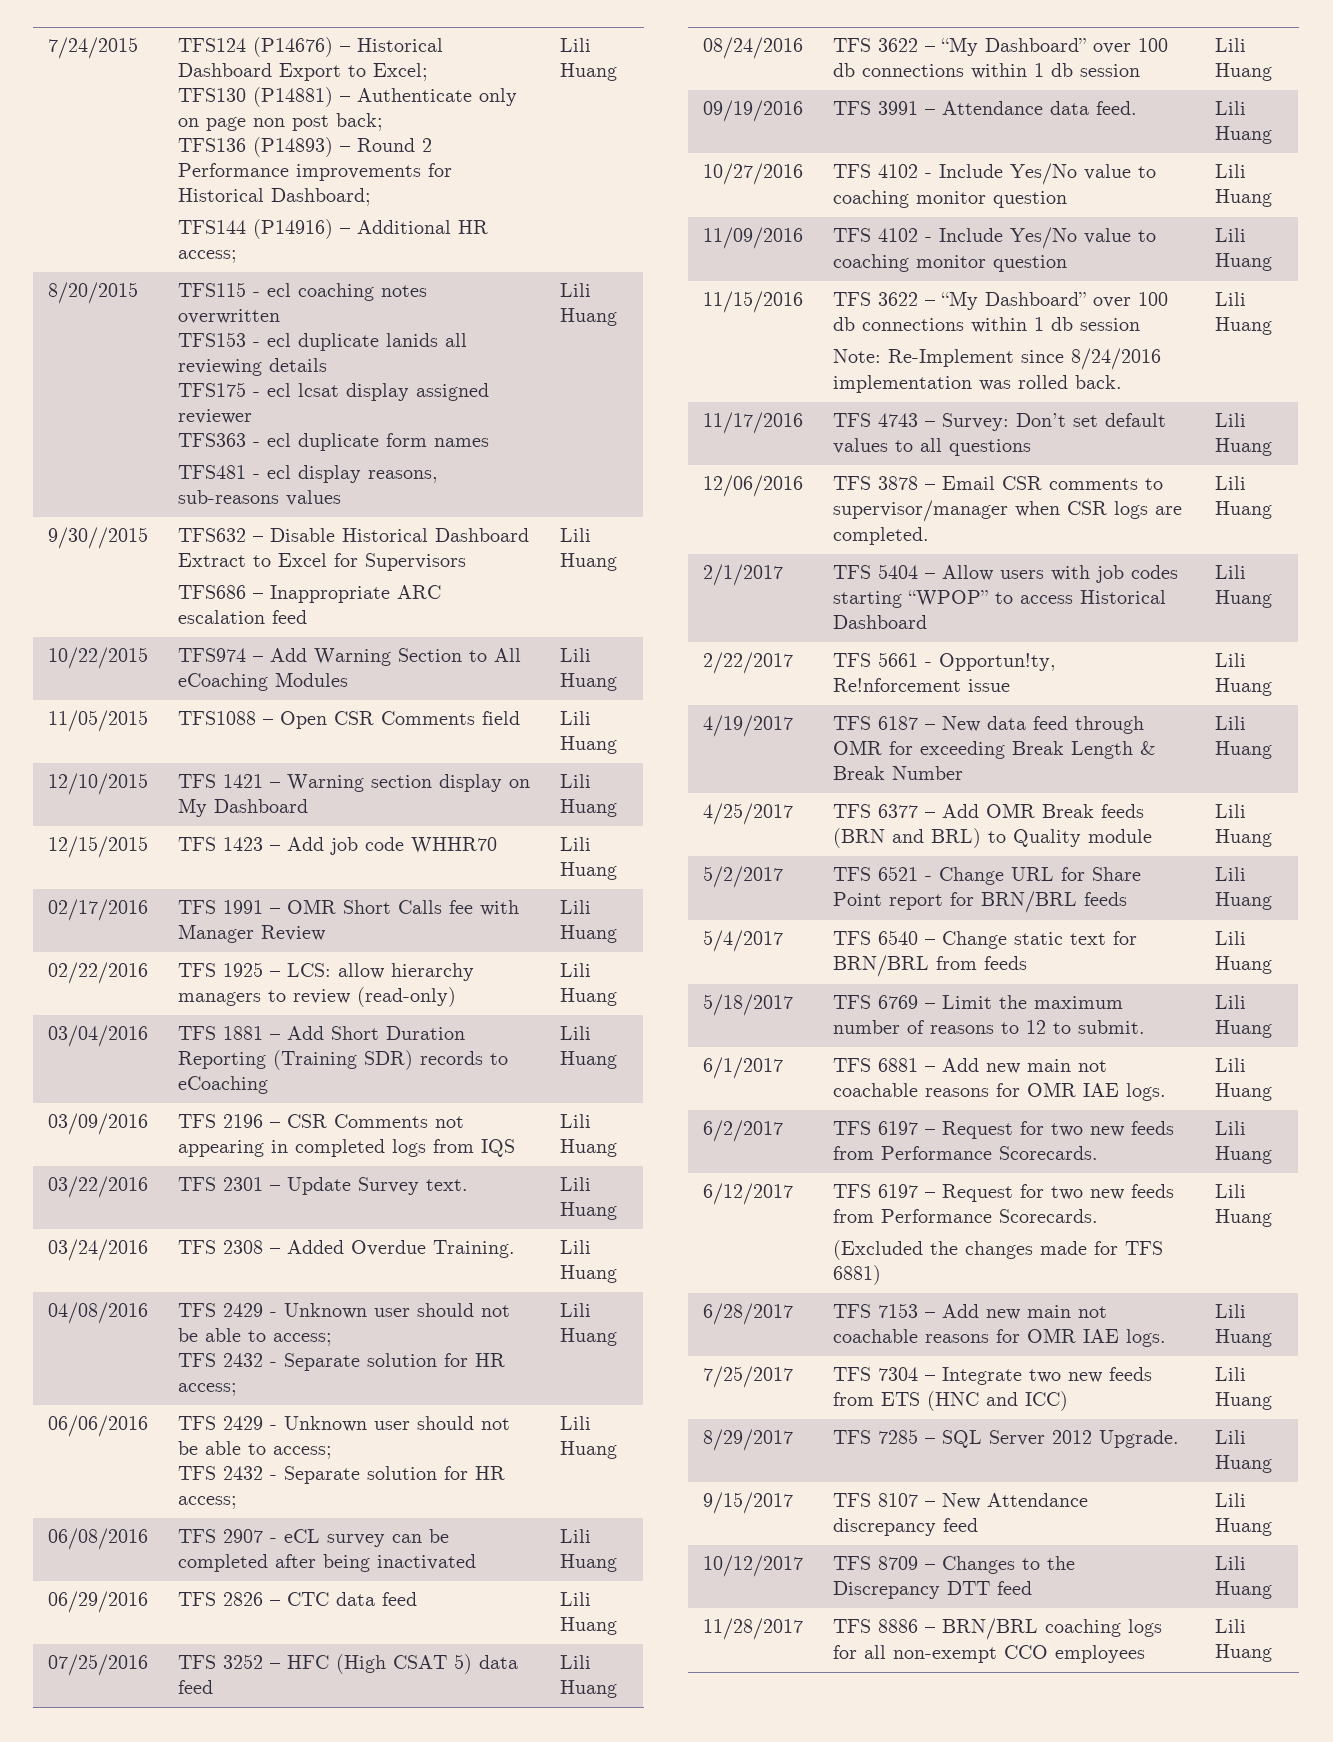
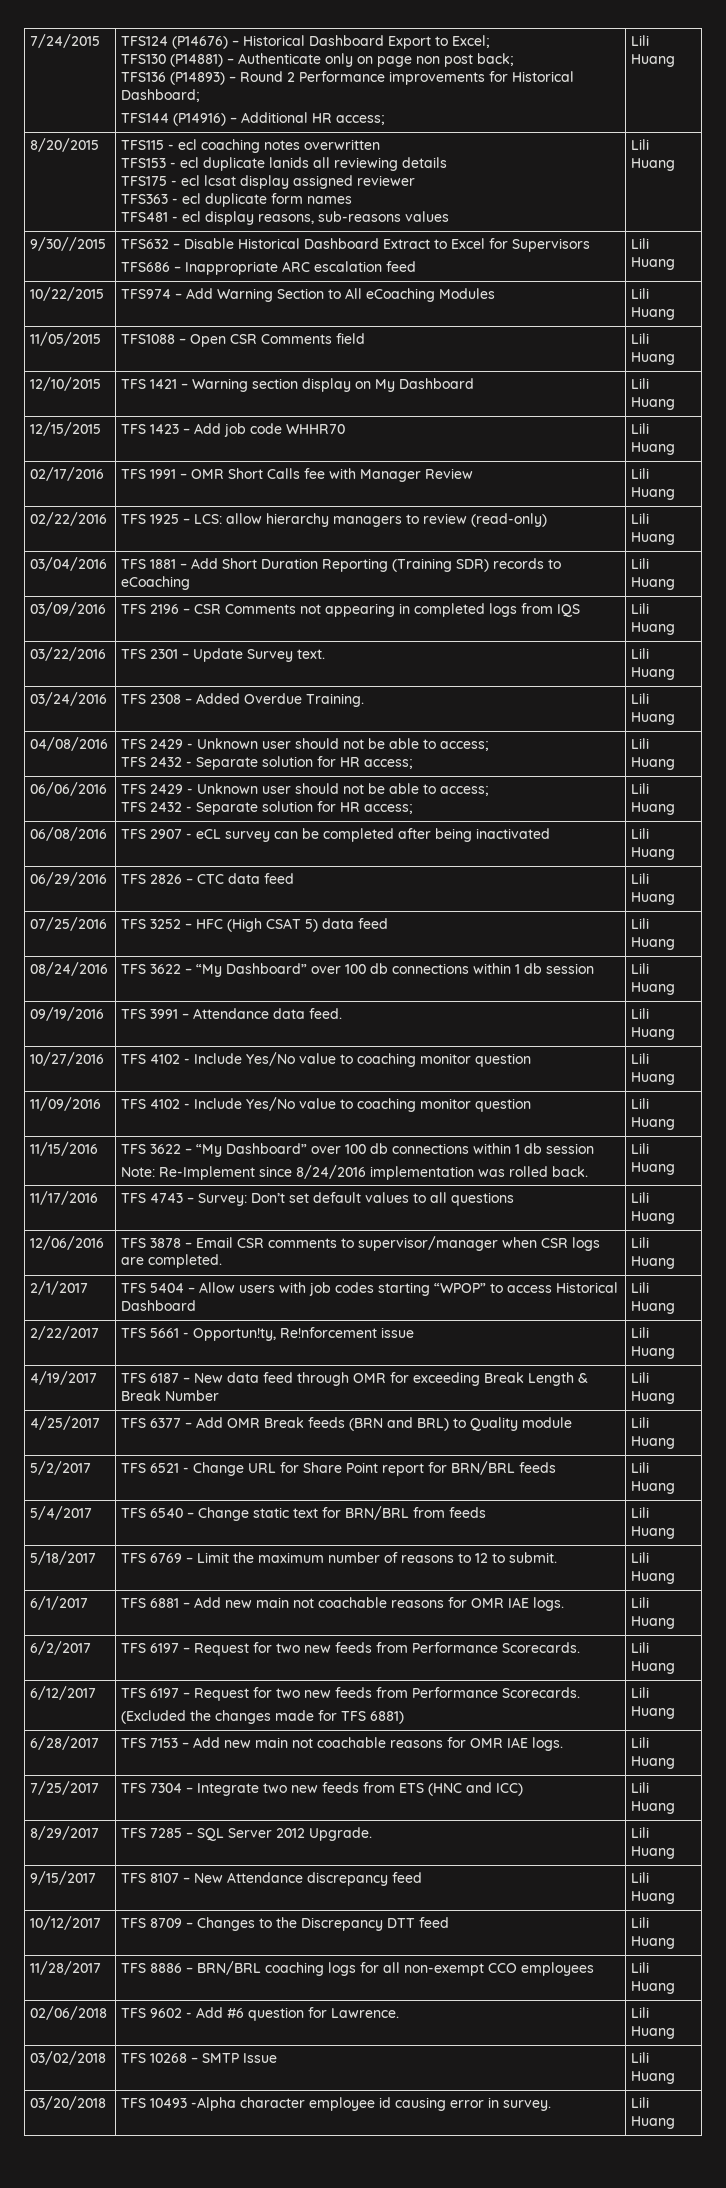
+ 02/06/2018 | TFS 9602 - Add #6 question for Lawrence. | Lili Huang
+ 03/02/2018 | TFS 10268 – SMTP Issue | Lili Huang
+ 03/20/2018 | TFS 10493 -Alpha character employee id causing error in survey. | Lili Huang

